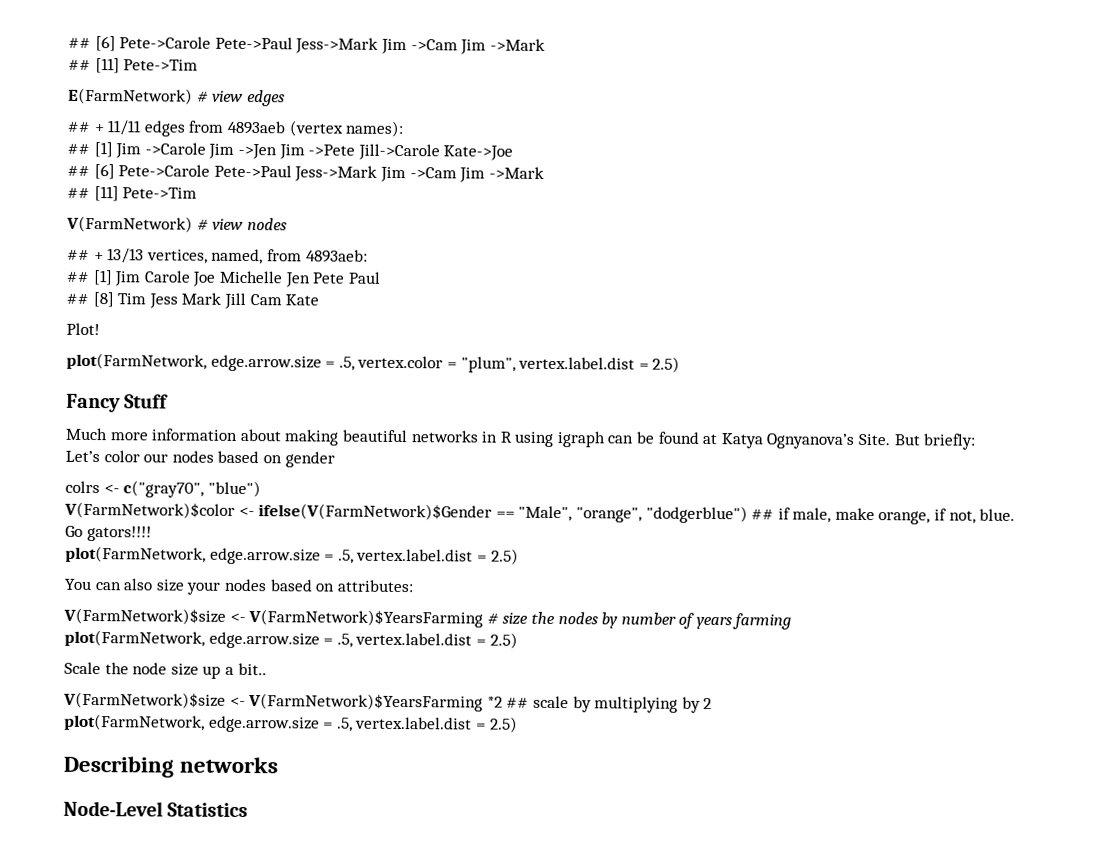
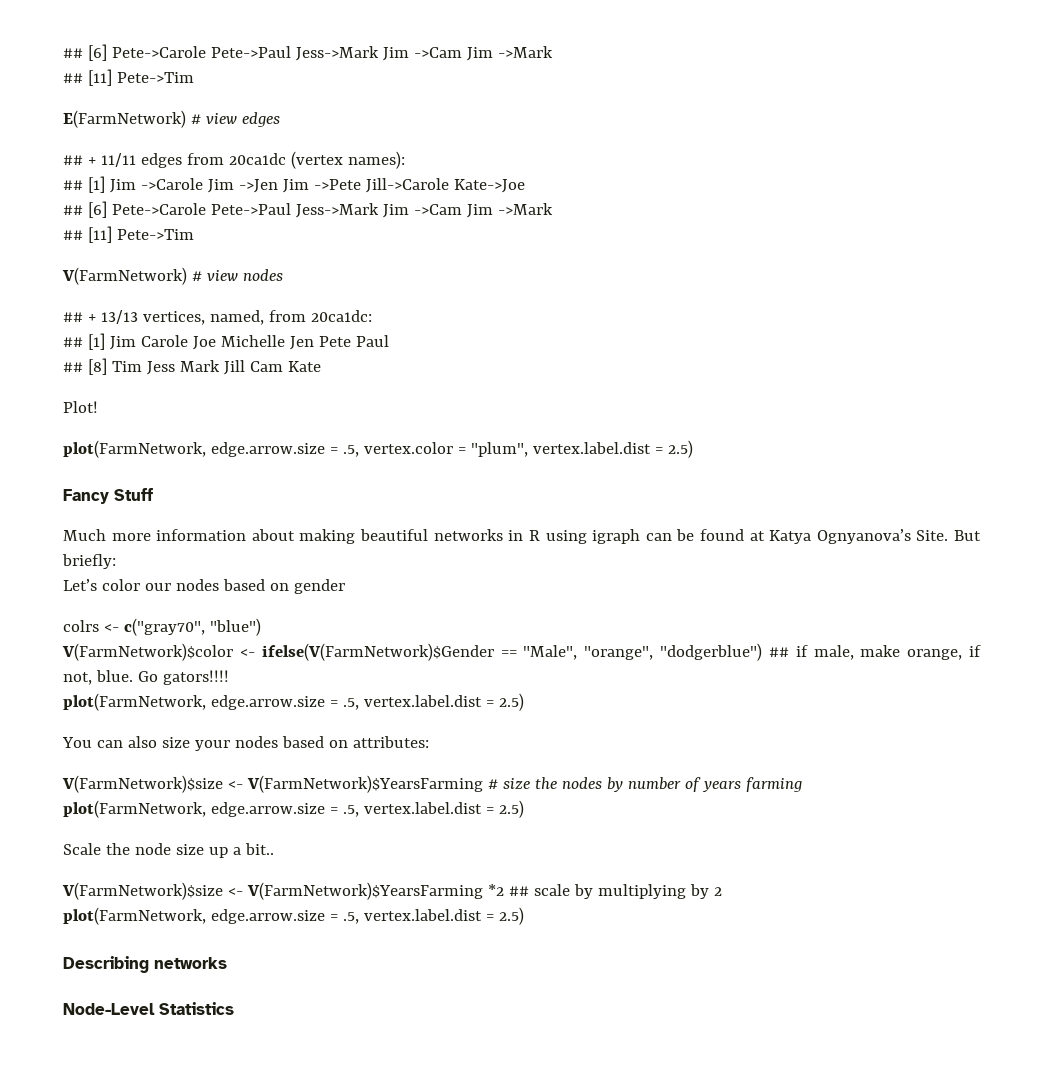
- ## + 11/11 edges from 4893aeb (vertex names):
+ ## + 11/11 edges from 20ca1dc (vertex names):
- ## + 13/13 vertices, named, from 4893aeb:
+ ## + 13/13 vertices, named, from 20ca1dc:

